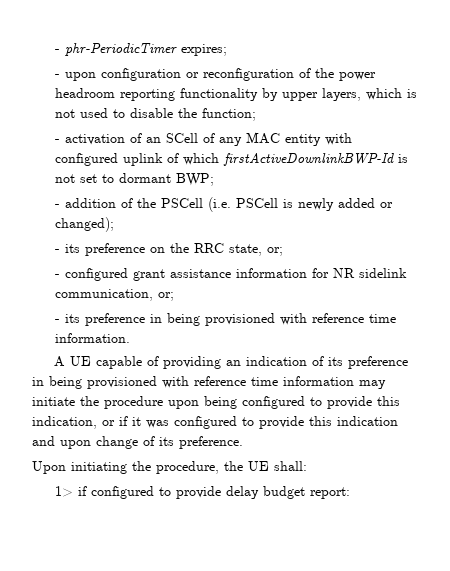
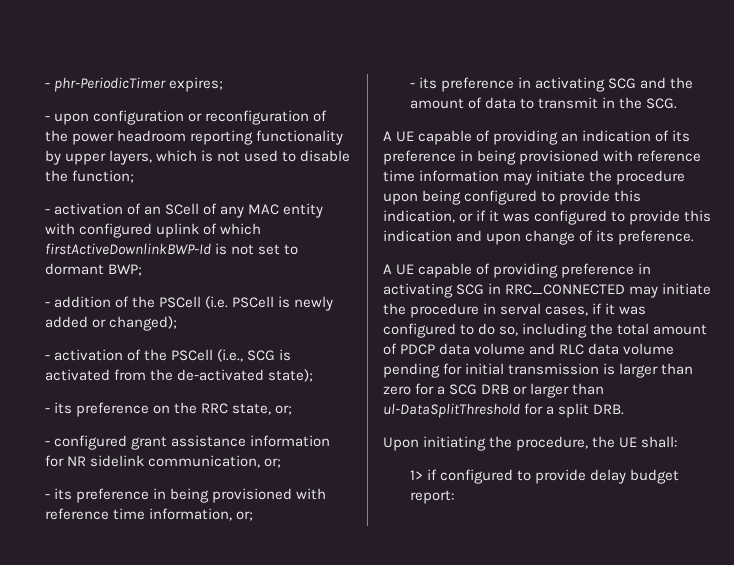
+ - activation of the PSCell (i.e., SCG is activated from the de-activated state);
- - its preference in being provisioned with reference time information.
+ - its preference in being provisioned with reference time information, or;
+ - its preference in activating SCG and the amount of data to transmit in the SCG.
+ A UE capable of providing preference in activating SCG in RRC_CONNECTED may initiate the procedure in serval cases, if it was configured to do so, including the total amount of PDCP data volume and RLC data volume pending for initial transmission is larger than zero for a SCG DRB or larger than ul-DataSplitThreshold for a split DRB.

